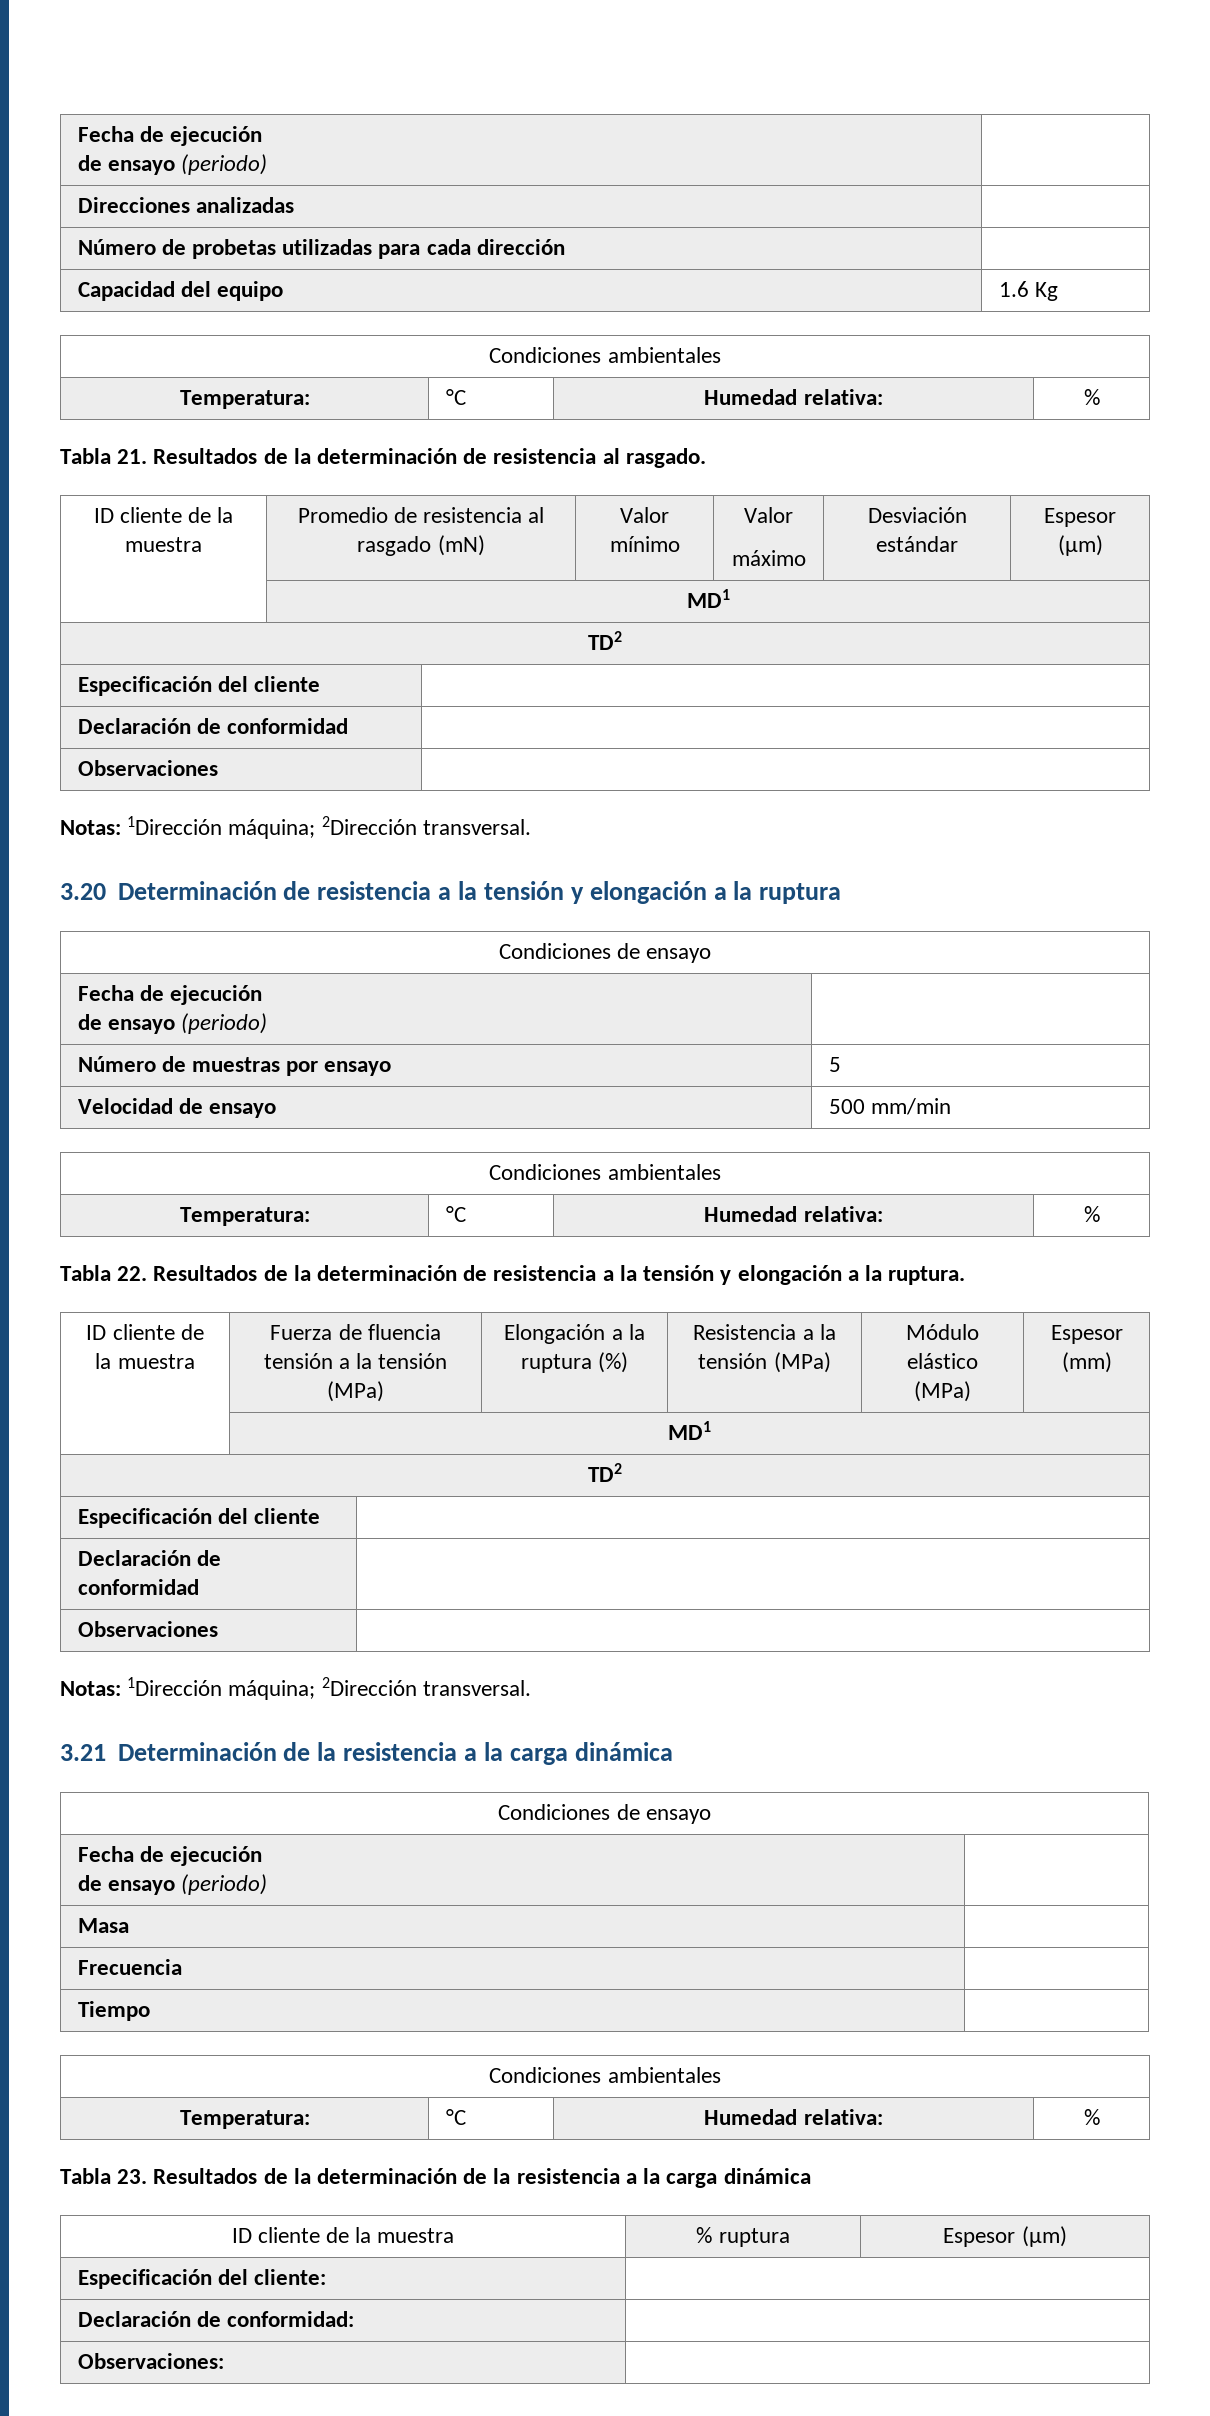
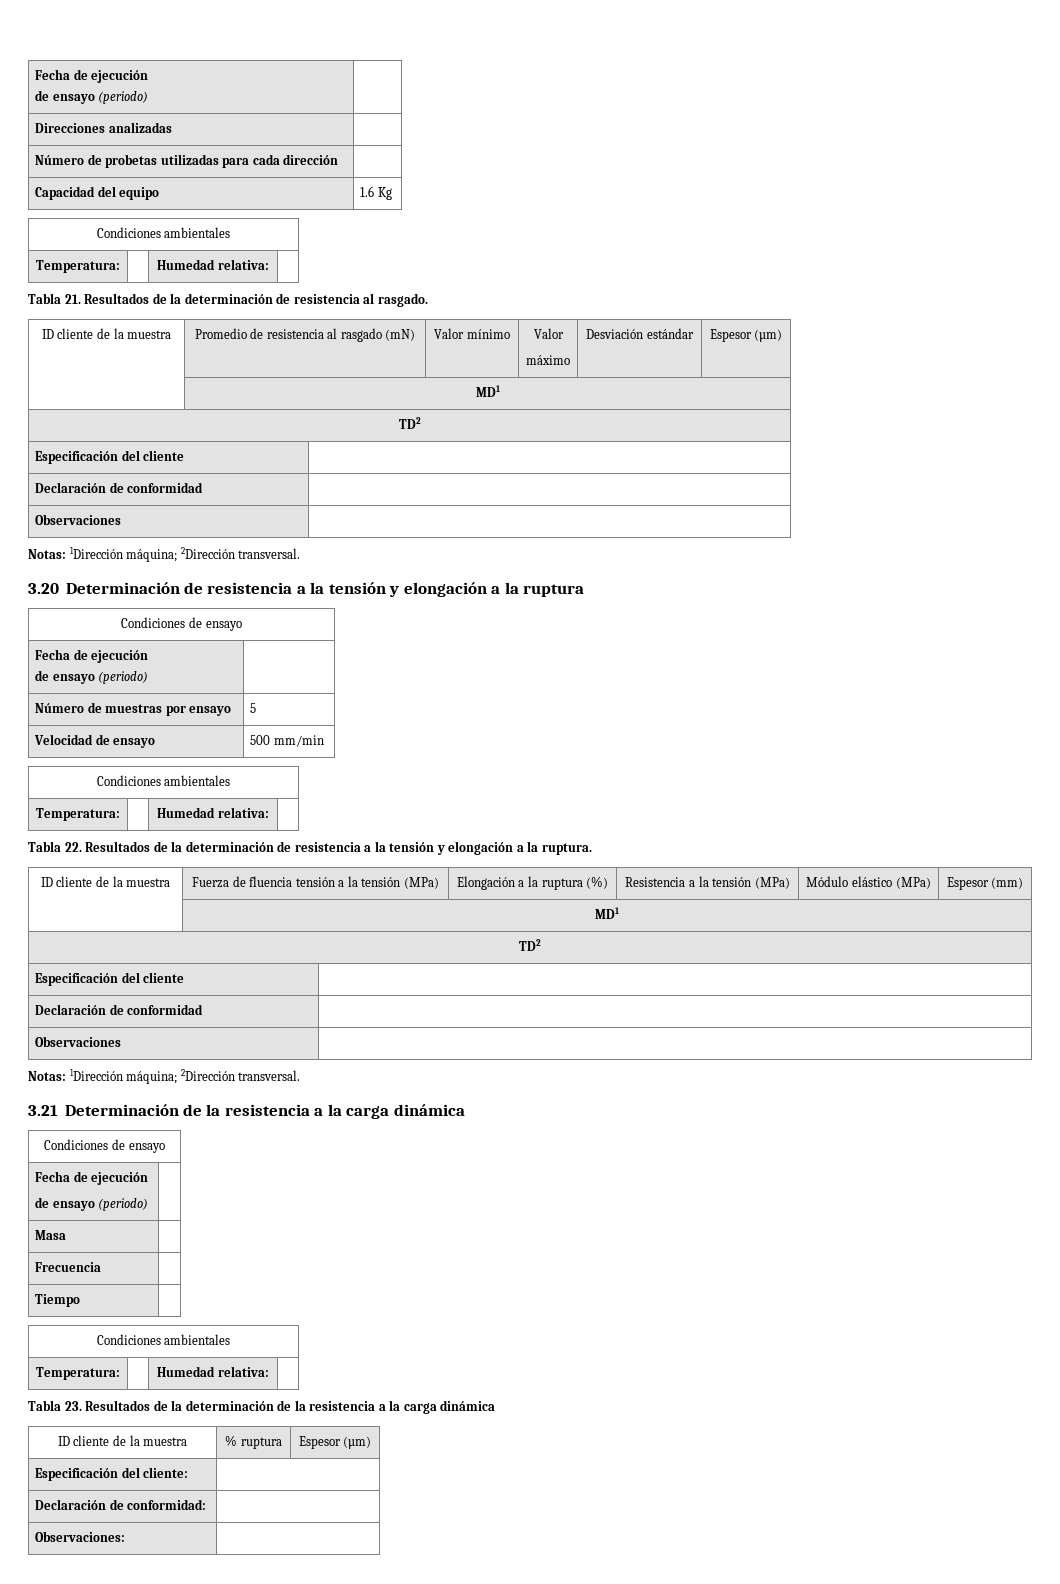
  Capacidad del equipo | 1.6 Kg
  Condiciones ambientales
- Temperatura: | °C | Humedad relativa: | %
+ Temperatura: | | Humedad relativa: |
  Velocidad de ensayo | 500 mm/min
  Condiciones ambientales
- Temperatura: | °C | Humedad relativa: | %
+ Temperatura: | | Humedad relativa: |
  Tiempo |
  Condiciones ambientales
- Temperatura: | °C | Humedad relativa: | %
+ Temperatura: | | Humedad relativa: |

